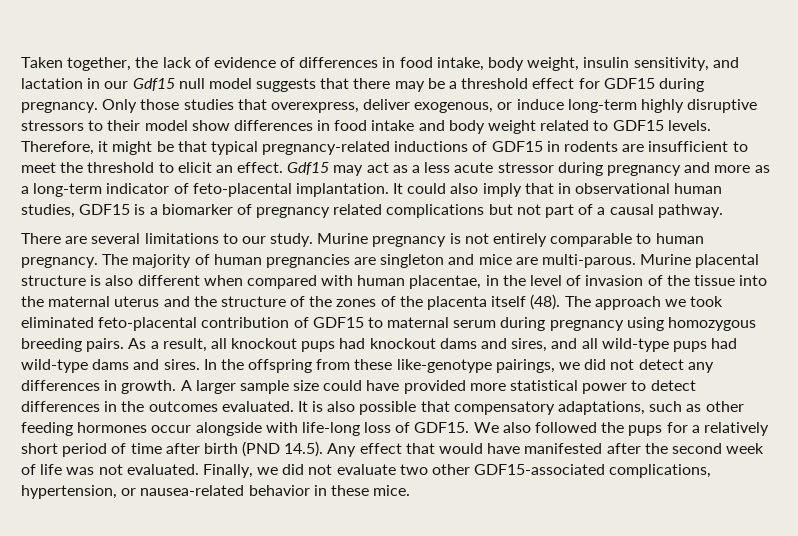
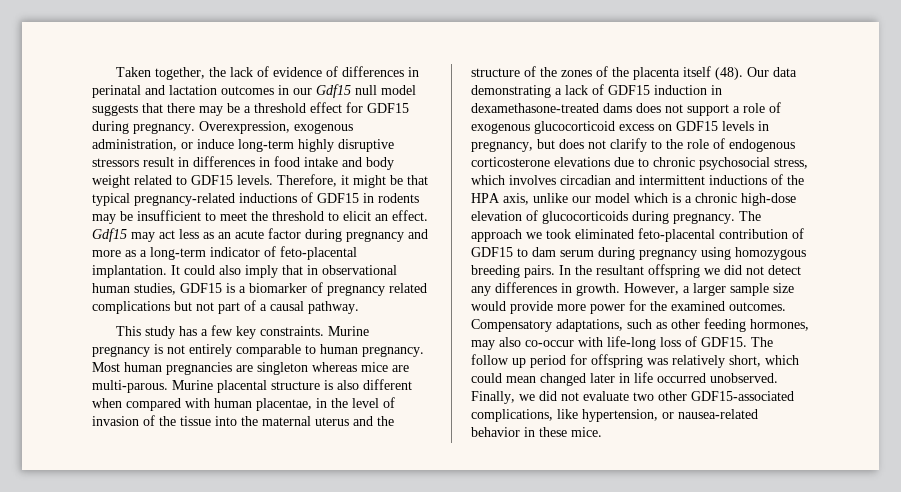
- Taken together, the lack of evidence of differences in food intake, body weight, insulin sensitivity, and lactation in our Gdf15 null model suggests that there may be a threshold effect for GDF15 during pregnancy.
+ Taken together, the lack of evidence of differences in perinatal and lactation outcomes in our Gdf15 null model suggests that there may be a threshold effect for GDF15 during pregnancy.
- Only those studies that overexpress, deliver exogenous, or induce long-term highly disruptive stressors to their model show differences in food intake and body weight related to GDF15 levels.
+ Overexpression, exogenous administration, or induce long-term highly disruptive stressors result in differences in food intake and body weight related to GDF15 levels.
- Therefore, it might be that typical pregnancy-related inductions of GDF15 in rodents are insufficient to meet the threshold to elicit an effect.
+ Therefore, it might be that typical pregnancy-related inductions of GDF15 in rodents may be insufficient to meet the threshold to elicit an effect.
- Gdf15 may act as a less acute stressor during pregnancy and more as a long-term indicator of feto-placental implantation.
+ Gdf15 may act less as an acute factor during pregnancy and more as a long-term indicator of feto-placental implantation.
- There are several limitations to our study.
+ This study has a few key constraints.
- The majority of human pregnancies are singleton and mice are multi-parous.
+ Most human pregnancies are singleton whereas mice are multi-parous.
+ Our data demonstrating a lack of GDF15 induction in dexamethasone-treated dams does not support a role of exogenous glucocorticoid excess on GDF15 levels in pregnancy, but does not clarify to the role of endogenous corticosterone elevations due to chronic psychosocial stress, which involves circadian and intermittent inductions of the HPA axis, unlike our model which is a chronic high-dose elevation of glucocorticoids during pregnancy.
- The approach we took eliminated feto-placental contribution of GDF15 to maternal serum during pregnancy using homozygous breeding pairs.
+ The approach we took eliminated feto-placental contribution of GDF15 to dam serum during pregnancy using homozygous breeding pairs.
- As a result, all knockout pups had knockout dams and sires, and all wild-type pups had wild-type dams and sires. In the offspring from these like-genotype pairings, we did not detect any differences in growth.
+ In the resultant offspring we did not detect any differences in growth.
- A larger sample size could have provided more statistical power to detect differences in the outcomes evaluated. It is also possible that compensatory adaptations, such as other feeding hormones occur alongside with life-long loss of GDF15.
+ However, a larger sample size would provide more power for the examined outcomes. Compensatory adaptations, such as other feeding hormones, may also co-occur with life-long loss of GDF15.
- We also followed the pups for a relatively short period of time after birth (PND 14.5). Any effect that would have manifested after the second week of life was not evaluated.
+ The follow up period for offspring was relatively short, which could mean changed later in life occurred unobserved.
- Finally, we did not evaluate two other GDF15-associated complications, hypertension, or nausea-related behavior in these mice.
+ Finally, we did not evaluate two other GDF15-associated complications, like hypertension, or nausea-related behavior in these mice.

